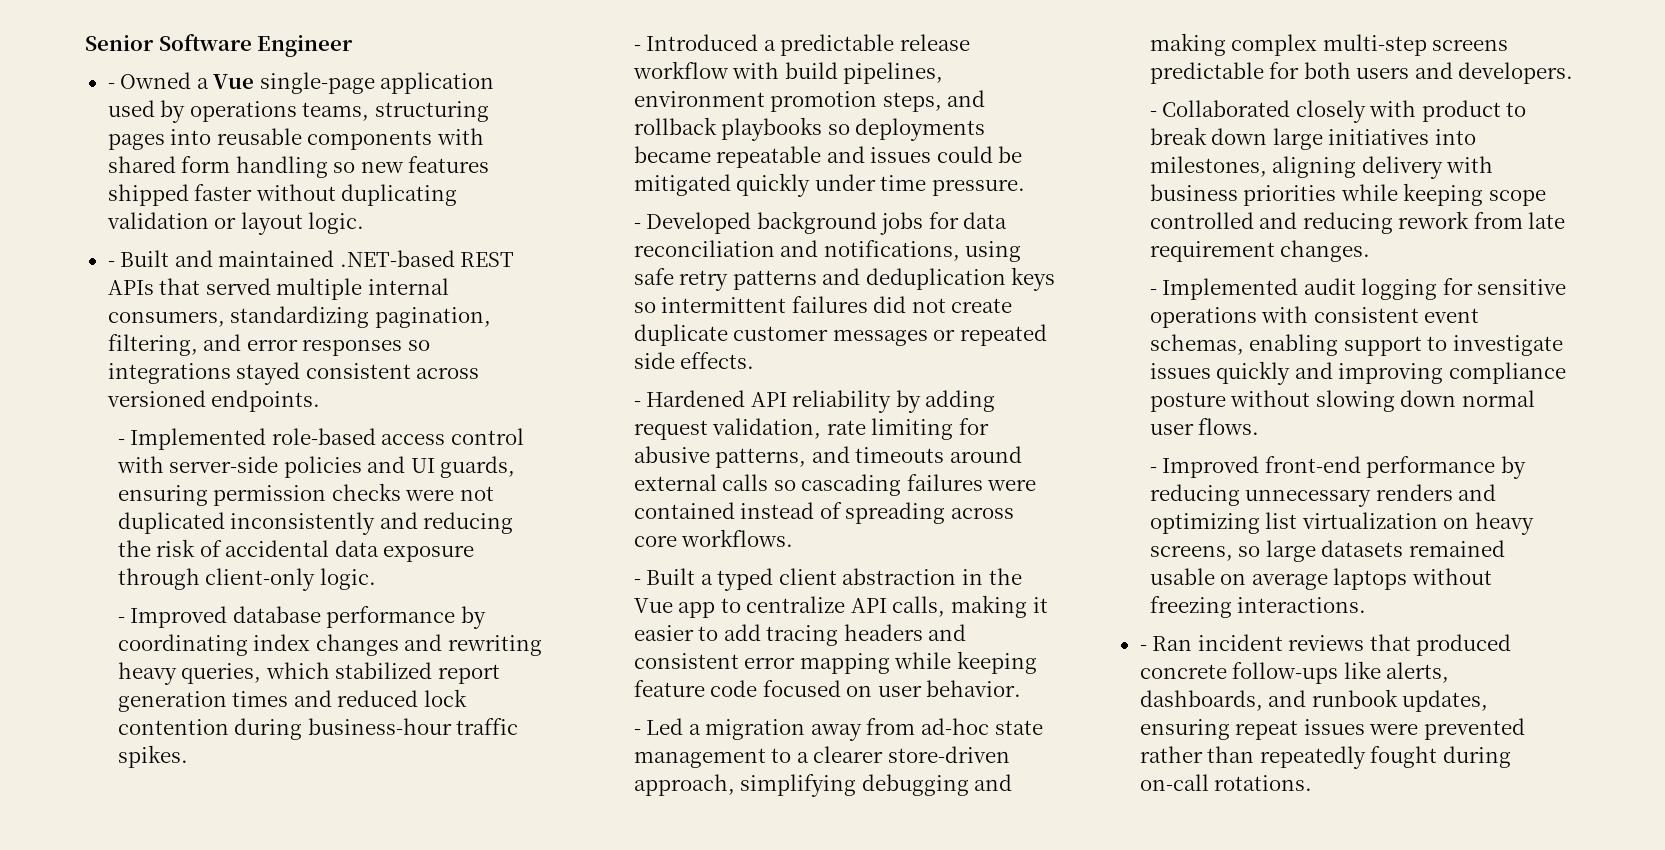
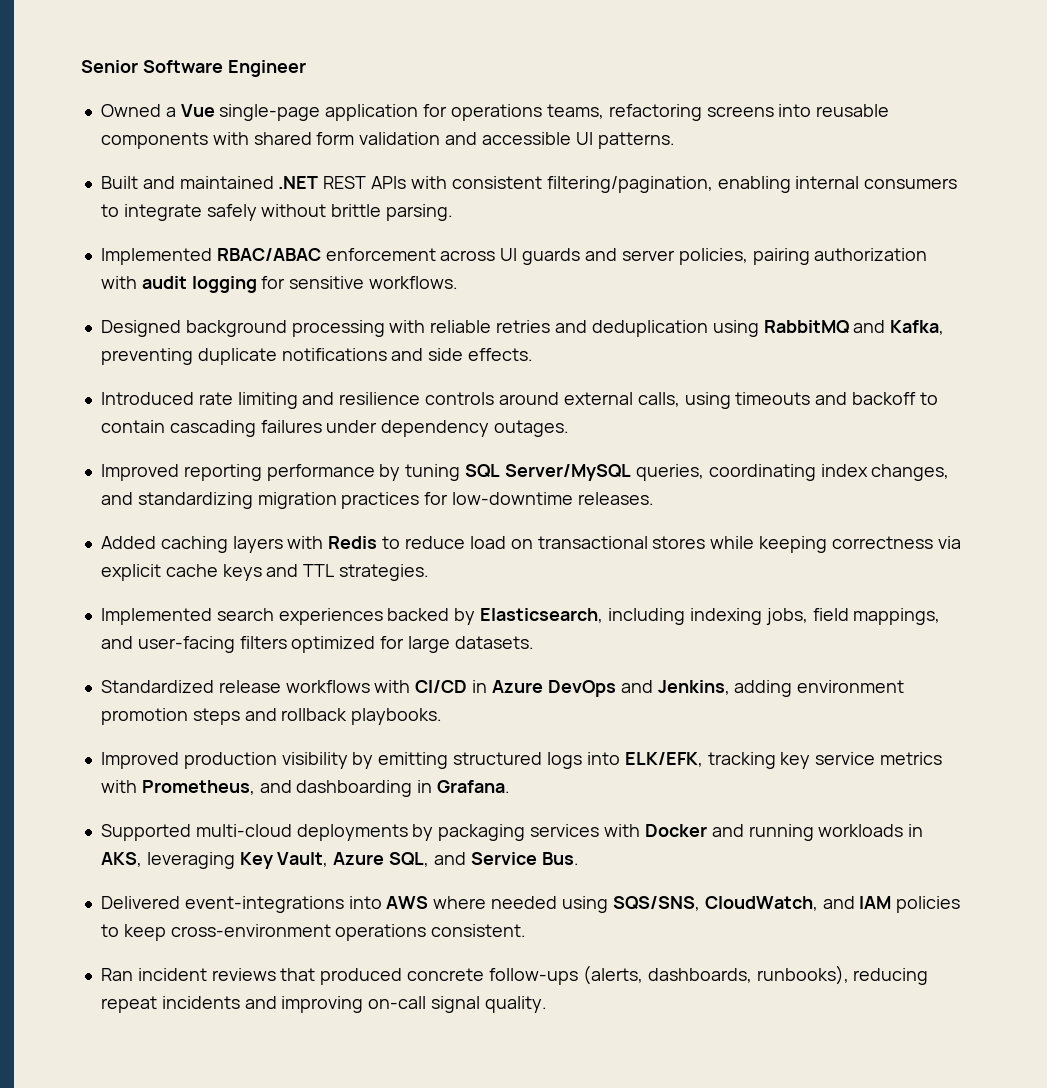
- - Owned a Vue single-page application used by operations teams, structuring pages into reusable components with shared form handling so new features shipped faster without duplicating validation or layout logic.
- - Built and maintained .NET-based REST APIs that served multiple internal consumers, standardizing pagination, filtering, and error responses so integrations stayed consistent across versioned endpoints.
- - Implemented role-based access control with server-side policies and UI guards, ensuring permission checks were not duplicated inconsistently and reducing the risk of accidental data exposure through client-only logic.
- - Improved database performance by coordinating index changes and rewriting heavy queries, which stabilized report generation times and reduced lock contention during business-hour traffic spikes.
- - Introduced a predictable release workflow with build pipelines, environment promotion steps, and rollback playbooks so deployments became repeatable and issues could be mitigated quickly under time pressure.
- - Developed background jobs for data reconciliation and notifications, using safe retry patterns and deduplication keys so intermittent failures did not create duplicate customer messages or repeated side effects.
- - Hardened API reliability by adding request validation, rate limiting for abusive patterns, and timeouts around external calls so cascading failures were contained instead of spreading across core workflows.
- - Built a typed client abstraction in the Vue app to centralize API calls, making it easier to add tracing headers and consistent error mapping while keeping feature code focused on user behavior.
- - Led a migration away from ad-hoc state management to a clearer store-driven approach, simplifying debugging and making complex multi-step screens predictable for both users and developers.
- - Collaborated closely with product to break down large initiatives into milestones, aligning delivery with business priorities while keeping scope controlled and reducing rework from late requirement changes.
- - Implemented audit logging for sensitive operations with consistent event schemas, enabling support to investigate issues quickly and improving compliance posture without slowing down normal user flows.
- - Improved front-end performance by reducing unnecessary renders and optimizing list virtualization on heavy screens, so large datasets remained usable on average laptops without freezing interactions.
- - Ran incident reviews that produced concrete follow-ups like alerts, dashboards, and runbook updates, ensuring repeat issues were prevented rather than repeatedly fought during on-call rotations.
+ Owned a Vue single-page application for operations teams, refactoring screens into reusable components with shared form validation and accessible UI patterns.
+ Built and maintained .NET REST APIs with consistent filtering/pagination, enabling internal consumers to integrate safely without brittle parsing.
+ Implemented RBAC/ABAC enforcement across UI guards and server policies, pairing authorization with audit logging for sensitive workflows.
+ Designed background processing with reliable retries and deduplication using RabbitMQ and Kafka, preventing duplicate notifications and side effects.
+ Introduced rate limiting and resilience controls around external calls, using timeouts and backoff to contain cascading failures under dependency outages.
+ Improved reporting performance by tuning SQL Server/MySQL queries, coordinating index changes, and standardizing migration practices for low-downtime releases.
+ Added caching layers with Redis to reduce load on transactional stores while keeping correctness via explicit cache keys and TTL strategies.
+ Implemented search experiences backed by Elasticsearch, including indexing jobs, field mappings, and user-facing filters optimized for large datasets.
+ Standardized release workflows with CI/CD in Azure DevOps and Jenkins, adding environment promotion steps and rollback playbooks.
+ Improved production visibility by emitting structured logs into ELK/EFK, tracking key service metrics with Prometheus, and dashboarding in Grafana.
+ Supported multi-cloud deployments by packaging services with Docker and running workloads in AKS, leveraging Key Vault, Azure SQL, and Service Bus.
+ Delivered event-integrations into AWS where needed using SQS/SNS, CloudWatch, and IAM policies to keep cross-environment operations consistent.
+ Ran incident reviews that produced concrete follow-ups (alerts, dashboards, runbooks), reducing repeat incidents and improving on-call signal quality.

